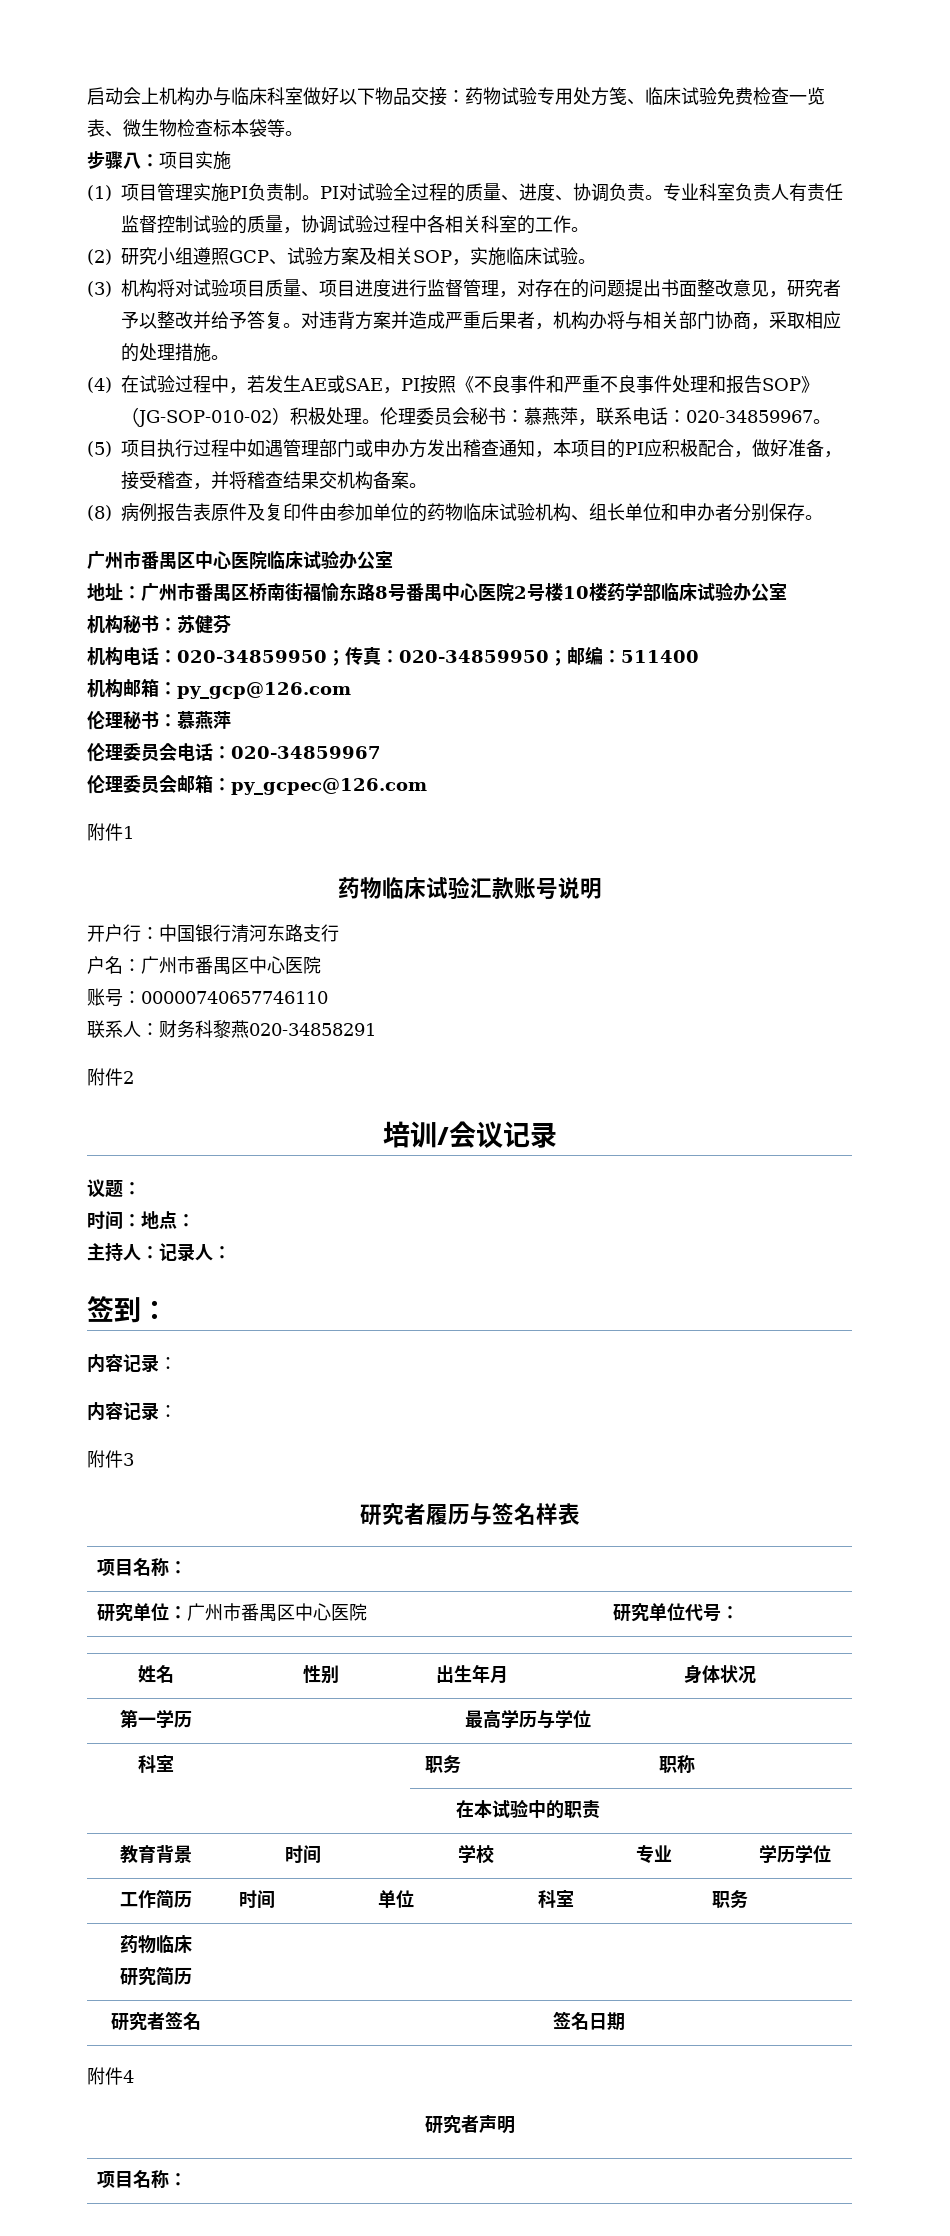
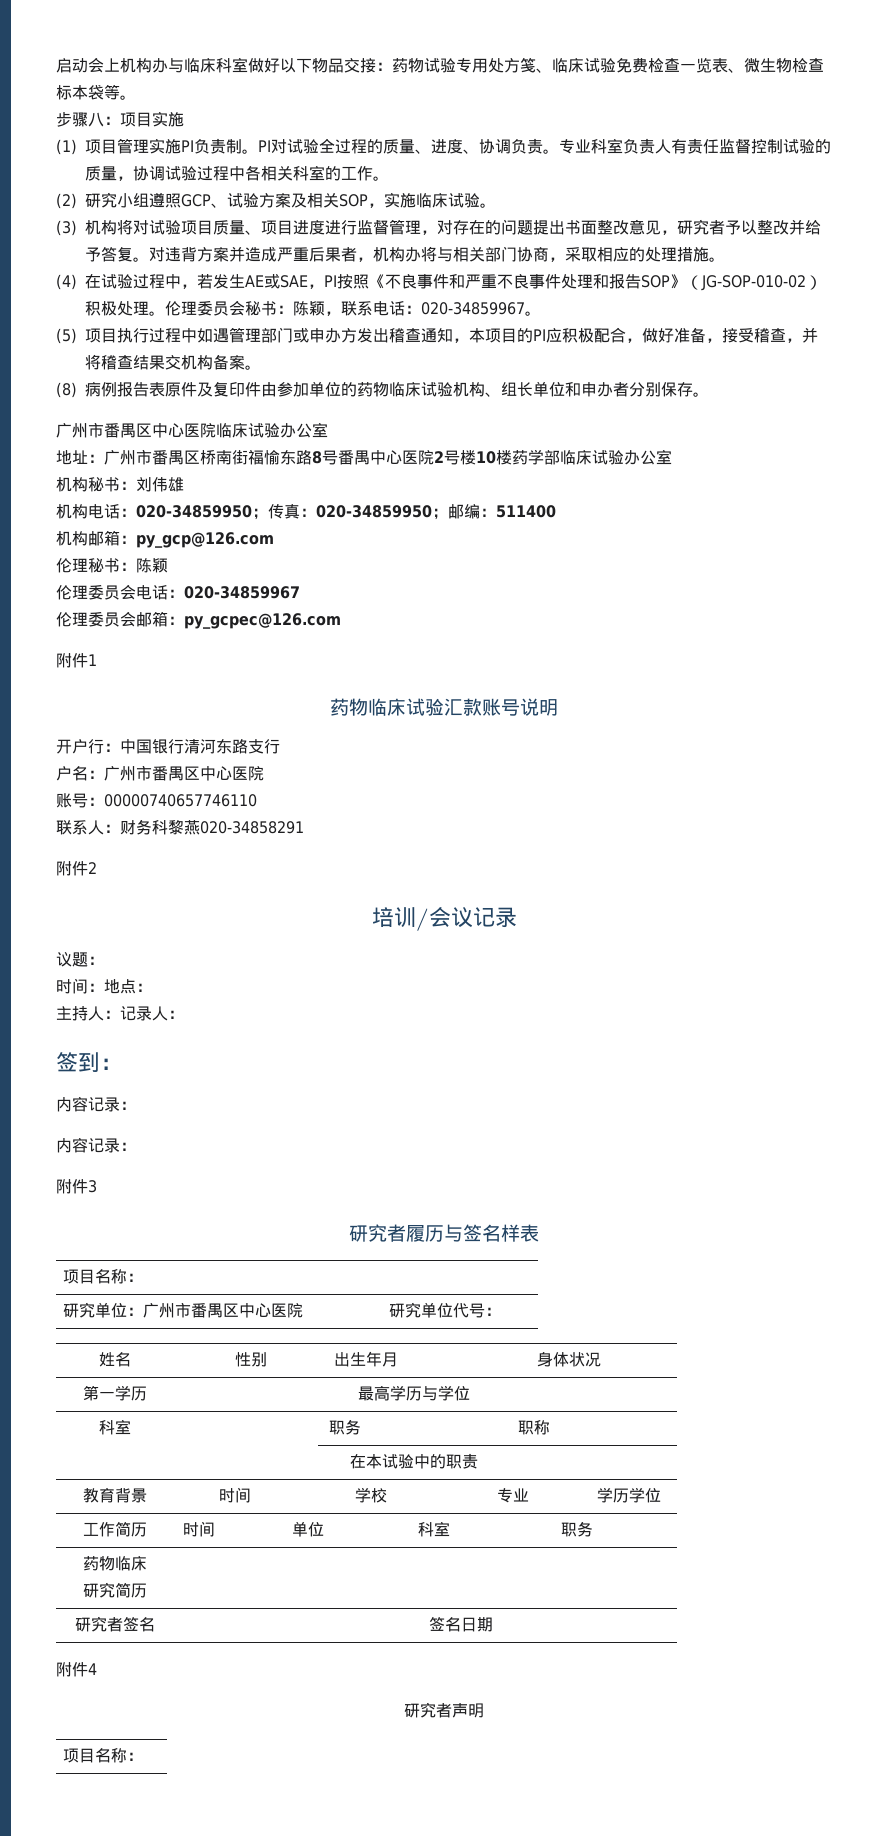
- 伦理委员会秘书：慕燕萍，联系电话：020-34859967。
+ 伦理委员会秘书：陈颖，联系电话：020-34859967。
- 机构秘书：苏健芬
+ 机构秘书：刘伟雄
- 伦理秘书：慕燕萍
+ 伦理秘书：陈颖

